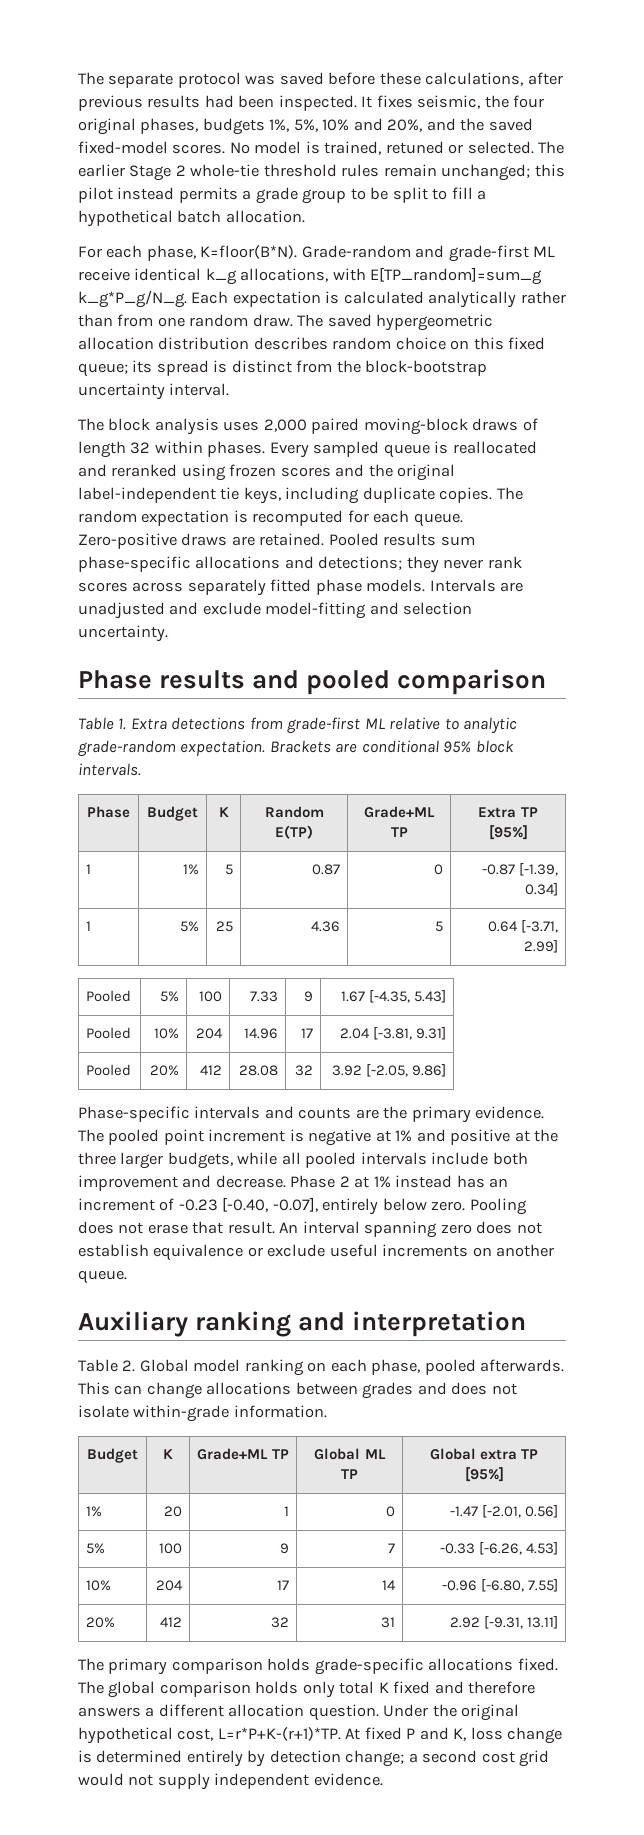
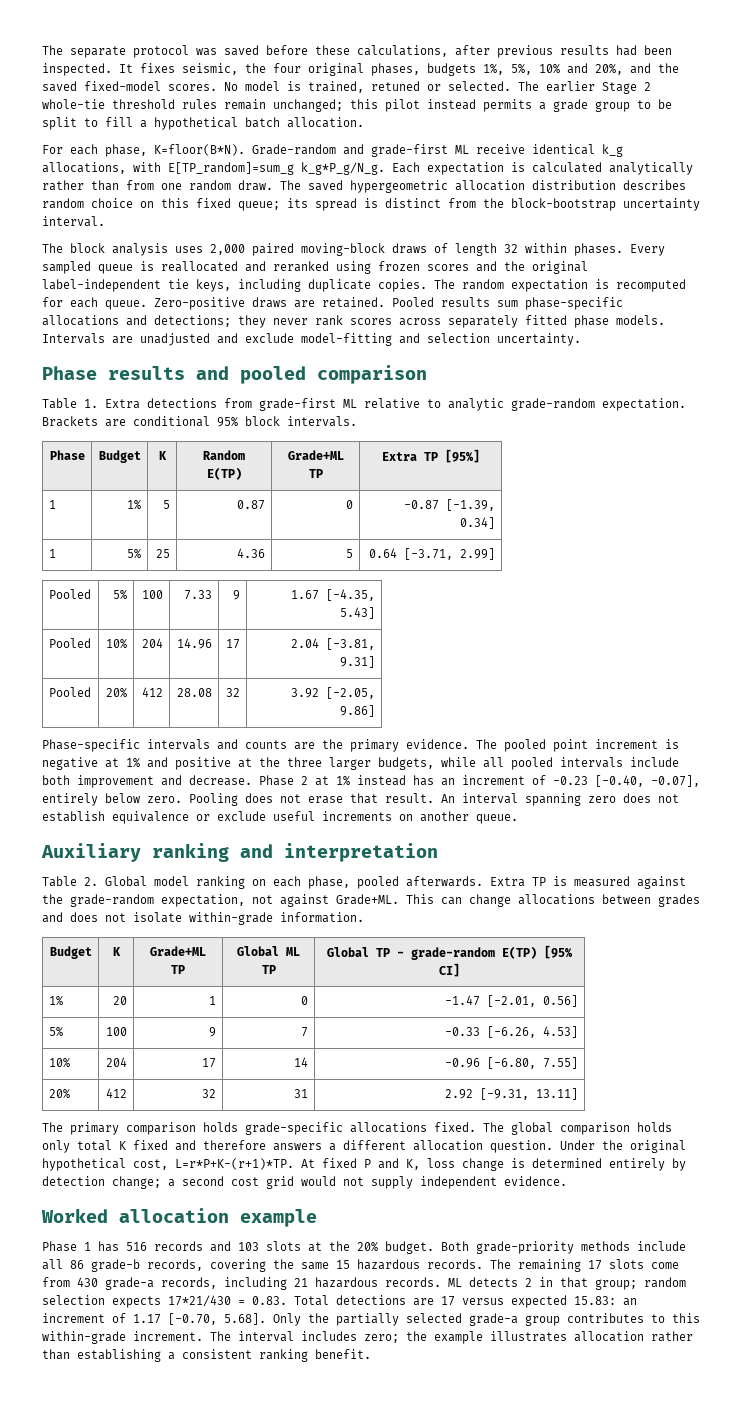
+ Extra TP is measured against the grade-random expectation, not against Grade+ML.
- Budget | K | Grade+ML TP | Global ML TP | Global extra TP [95%]
+ Budget | K | Grade+ML TP | Global ML TP | Global TP - grade-random E(TP) [95% CI]
+ Worked allocation example
+ Phase 1 has 516 records and 103 slots at the 20% budget. Both grade-priority methods include all 86 grade-b records, covering the same 15 hazardous records. The remaining 17 slots come from 430 grade-a records, including 21 hazardous records. ML detects 2 in that group; random selection expects 17*21/430 = 0.83. Total detections are 17 versus expected 15.83: an increment of 1.17 [-0.70, 5.68]. Only the partially selected grade-a group contributes to this within-grade increment. The interval includes zero; the example illustrates allocation rather than establishing a consistent ranking benefit.

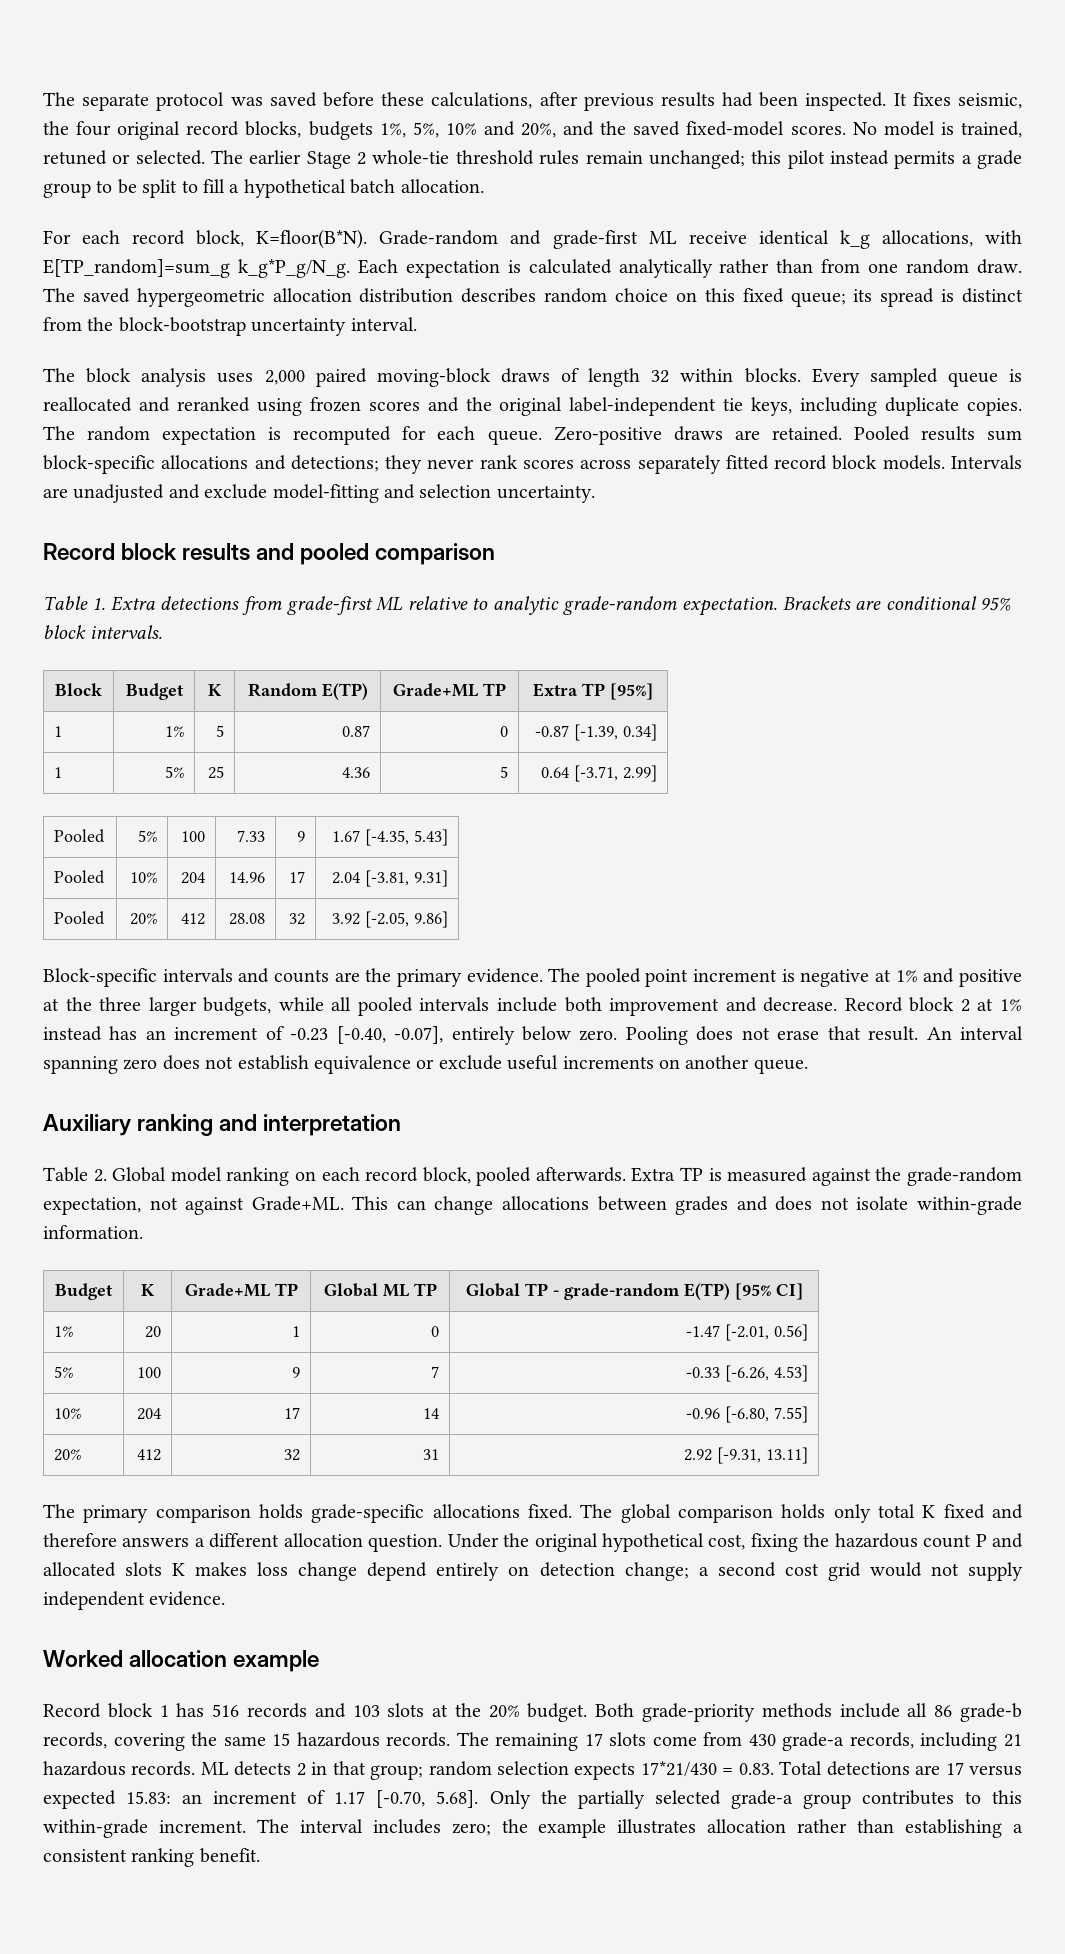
- It fixes seismic, the four original phases, budgets 1%, 5%, 10% and 20%, and the saved fixed-model scores.
+ It fixes seismic, the four original record blocks, budgets 1%, 5%, 10% and 20%, and the saved fixed-model scores.
- For each phase, K=floor(B*N).
+ For each record block, K=floor(B*N).
- The block analysis uses 2,000 paired moving-block draws of length 32 within phases.
+ The block analysis uses 2,000 paired moving-block draws of length 32 within blocks.
- Pooled results sum phase-specific allocations and detections; they never rank scores across separately fitted phase models.
+ Pooled results sum block-specific allocations and detections; they never rank scores across separately fitted record block models.
- Phase results and pooled comparison
+ Record block results and pooled comparison
- Phase | Budget | K | Random E(TP) | Grade+ML TP | Extra TP [95%]
+ Block | Budget | K | Random E(TP) | Grade+ML TP | Extra TP [95%]
- Phase-specific intervals and counts are the primary evidence.
+ Block-specific intervals and counts are the primary evidence.
- Phase 2 at 1% instead has an increment of -0.23 [-0.40, -0.07], entirely below zero.
+ Record block 2 at 1% instead has an increment of -0.23 [-0.40, -0.07], entirely below zero.
- Table 2. Global model ranking on each phase, pooled afterwards.
+ Table 2. Global model ranking on each record block, pooled afterwards.
- Under the original hypothetical cost, L=r*P+K-(r+1)*TP. At fixed P and K, loss change is determined entirely by detection change; a second cost grid would not supply independent evidence.
+ Under the original hypothetical cost, fixing the hazardous count P and allocated slots K makes loss change depend entirely on detection change; a second cost grid would not supply independent evidence.
- Phase 1 has 516 records and 103 slots at the 20% budget.
+ Record block 1 has 516 records and 103 slots at the 20% budget.

